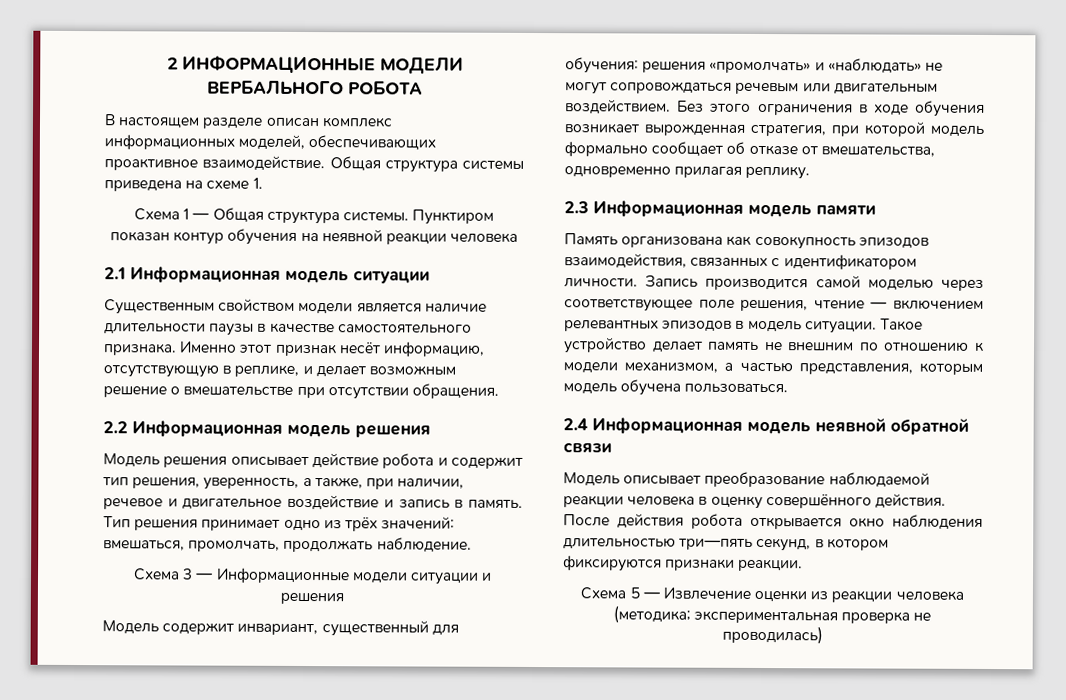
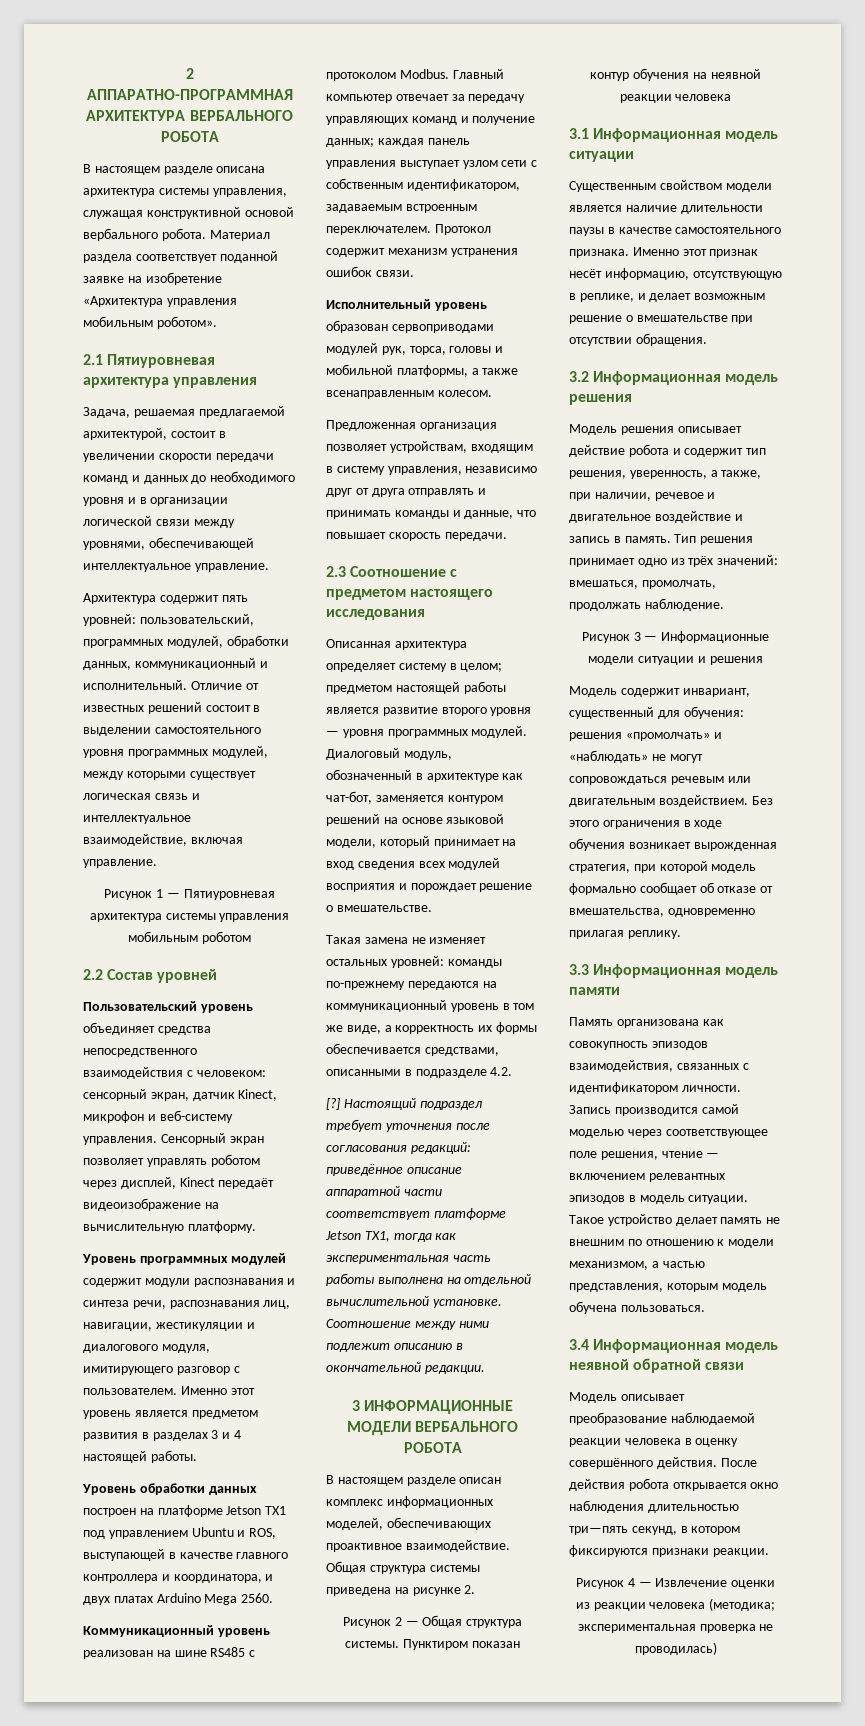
- 2 ИНФОРМАЦИОННЫЕ МОДЕЛИ ВЕРБАЛЬНОГО РОБОТА
+ 2 АППАРАТНО-ПРОГРАММНАЯ АРХИТЕКТУРА ВЕРБАЛЬНОГО РОБОТА
+ В настоящем разделе описана архитектура системы управления, служащая конструктивной основой вербального робота. Материал раздела соответствует поданной заявке на изобретение «Архитектура управления мобильным роботом».
+ 2.1 Пятиуровневая архитектура управления
+ Задача, решаемая предлагаемой архитектурой, состоит в увеличении скорости передачи команд и данных до необходимого уровня и в организации логической связи между уровнями, обеспечивающей интеллектуальное управление.
+ Архитектура содержит пять уровней: пользовательский, программных модулей, обработки данных, коммуникационный и исполнительный. Отличие от известных решений состоит в выделении самостоятельного уровня программных модулей, между которыми существует логическая связь и интеллектуальное взаимодействие, включая управление.
+ Рисунок 1 — Пятиуровневая архитектура системы управления мобильным роботом
+ 2.2 Состав уровней
+ Пользовательский уровень объединяет средства непосредственного взаимодействия с человеком: сенсорный экран, датчик Kinect, микрофон и веб-систему управления. Сенсорный экран позволяет управлять роботом через дисплей, Kinect передаёт видеоизображение на вычислительную платформу.
+ Уровень программных модулей содержит модули распознавания и синтеза речи, распознавания лиц, навигации, жестикуляции и диалогового модуля, имитирующего разговор с пользователем. Именно этот уровень является предметом развития в разделах 3 и 4 настоящей работы.
+ Уровень обработки данных построен на платформе Jetson TX1 под управлением Ubuntu и ROS, выступающей в качестве главного контроллера и координатора, и двух платах Arduino Mega 2560.
+ Коммуникационный уровень реализован на шине RS485 с протоколом Modbus. Главный компьютер отвечает за передачу управляющих команд и получение данных; каждая панель управления выступает узлом сети с собственным идентификатором, задаваемым встроенным переключателем. Протокол содержит механизм устранения ошибок связи.
+ Исполнительный уровень образован сервоприводами модулей рук, торса, головы и мобильной платформы, а также всенаправленным колесом.
+ Предложенная организация позволяет устройствам, входящим в систему управления, независимо друг от друга отправлять и принимать команды и данные, что повышает скорость передачи.
+ 2.3 Соотношение с предметом настоящего исследования
+ Описанная архитектура определяет систему в целом; предметом настоящей работы является развитие второго уровня — уровня программных модулей. Диалоговый модуль, обозначенный в архитектуре как чат-бот, заменяется контуром решений на основе языковой модели, который принимает на вход сведения всех модулей восприятия и порождает решение о вмешательстве.
+ Такая замена не изменяет остальных уровней: команды по-прежнему передаются на коммуникационный уровень в том же виде, а корректность их формы обеспечивается средствами, описанными в подразделе 4.2.
+ [?] Настоящий подраздел требует уточнения после согласования редакций: приведённое описание аппаратной части соответствует платформе Jetson TX1, тогда как экспериментальная часть работы выполнена на отдельной вычислительной установке. Соотношение между ними подлежит описанию в окончательной редакции.
+ 3 ИНФОРМАЦИОННЫЕ МОДЕЛИ ВЕРБАЛЬНОГО РОБОТА
- Общая структура системы приведена на схеме 1.
- Схема 1 — Общая структура системы.
+ Общая структура системы приведена на рисунке 2.
+ Рисунок 2 — Общая структура системы.
- 2.1 Информационная модель ситуации
+ 3.1 Информационная модель ситуации
- 2.2 Информационная модель решения
+ 3.2 Информационная модель решения
- Схема 3 — Информационные модели ситуации и решения
+ Рисунок 3 — Информационные модели ситуации и решения
- 2.3 Информационная модель памяти
+ 3.3 Информационная модель памяти
- 2.4 Информационная модель неявной обратной связи
+ 3.4 Информационная модель неявной обратной связи
- Схема 5 — Извлечение оценки из реакции человека (методика; экспериментальная проверка не проводилась)
+ Рисунок 4 — Извлечение оценки из реакции человека (методика; экспериментальная проверка не проводилась)

